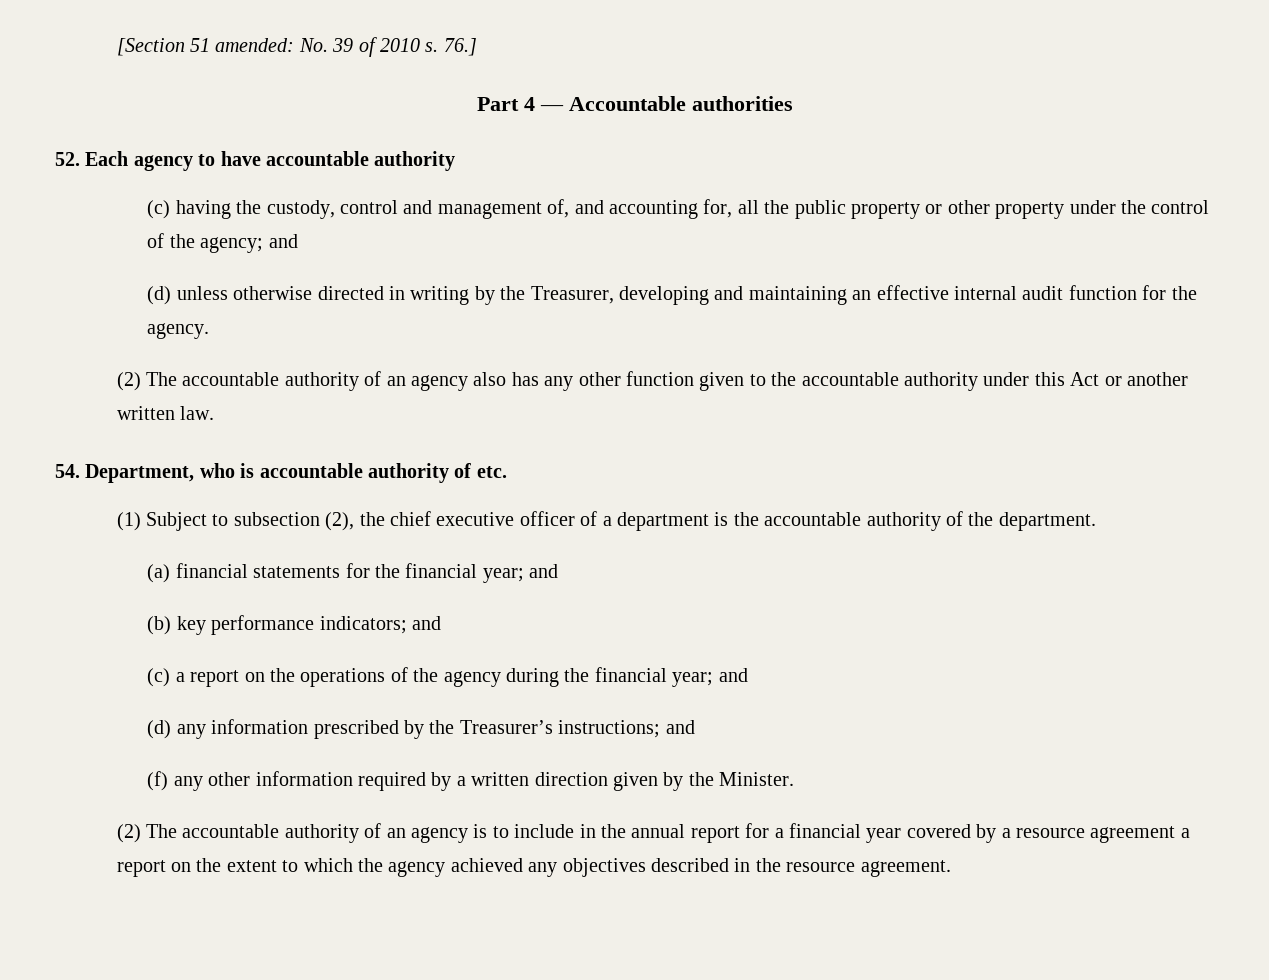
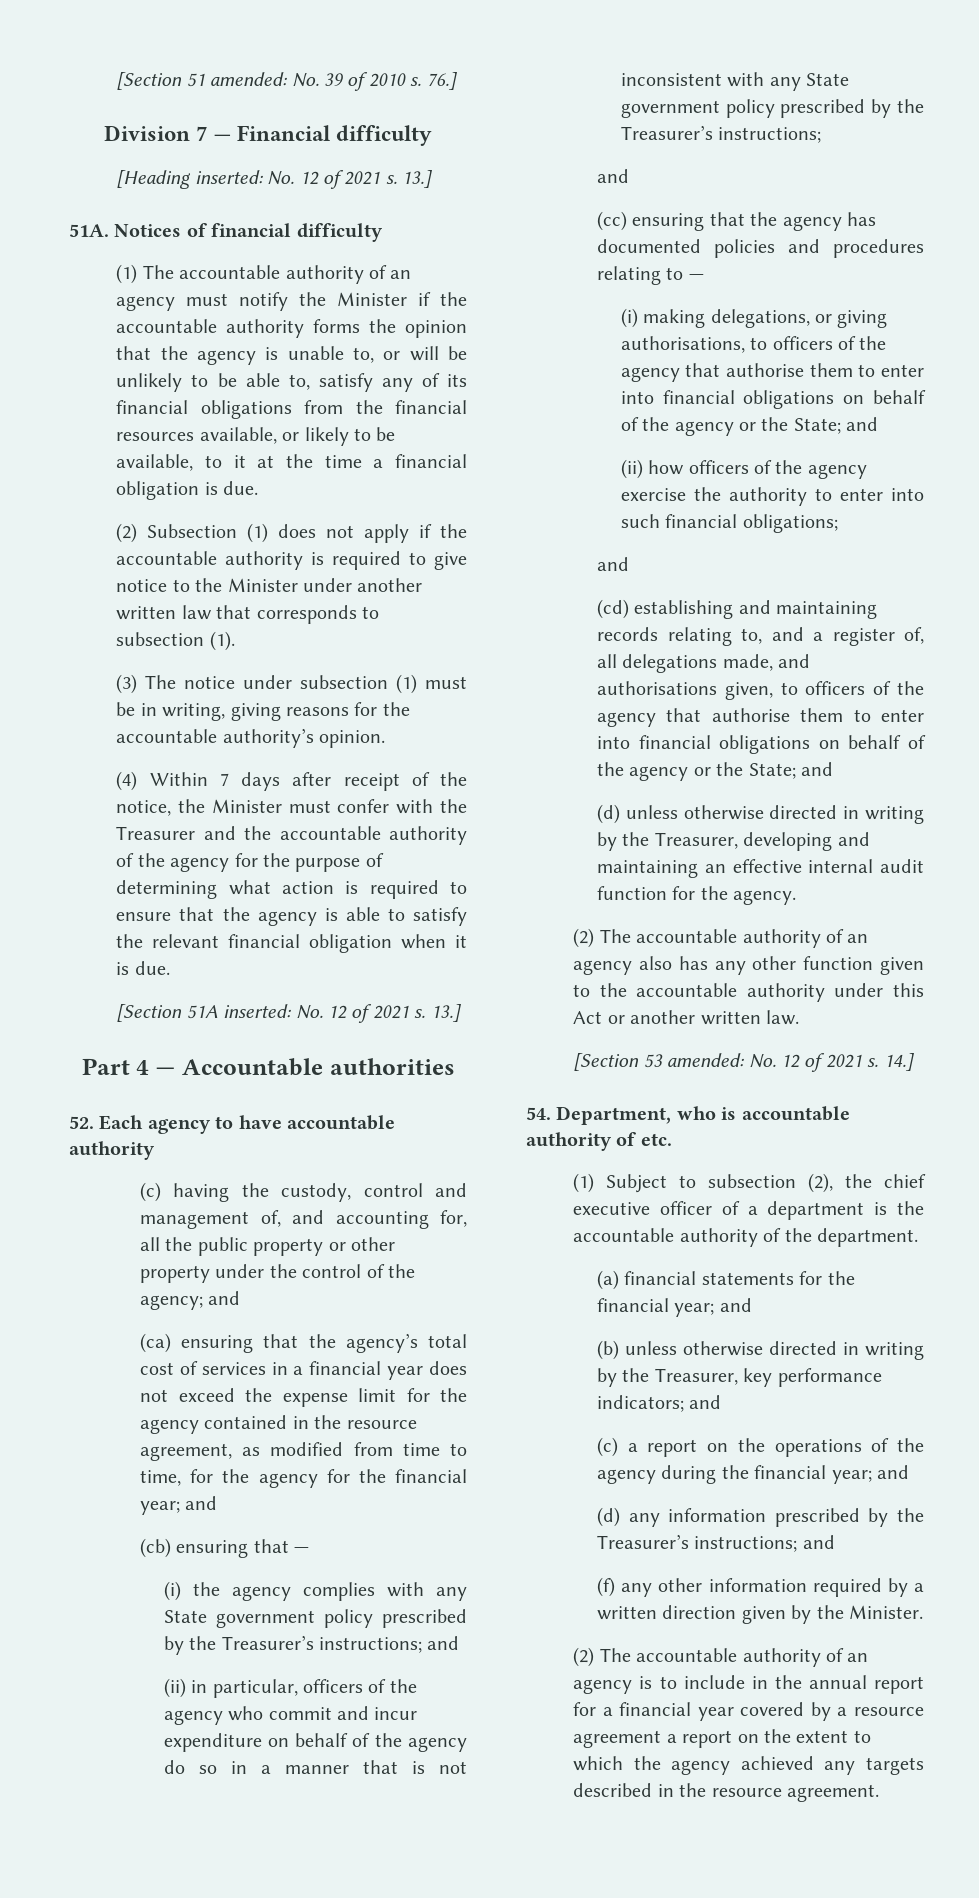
+ Division 7 — Financial difficulty
+ [Heading inserted: No. 12 of 2021 s. 13.]
+ 51A. Notices of financial difficulty
+ (1) The accountable authority of an agency must notify the Minister if the accountable authority forms the opinion that the agency is unable to, or will be unlikely to be able to, satisfy any of its financial obligations from the financial resources available, or likely to be available, to it at the time a financial obligation is due.
+ (2) Subsection (1) does not apply if the accountable authority is required to give notice to the Minister under another written law that corresponds to subsection (1).
+ (3) The notice under subsection (1) must be in writing, giving reasons for the accountable authority’s opinion.
+ (4) Within 7 days after receipt of the notice, the Minister must confer with the Treasurer and the accountable authority of the agency for the purpose of determining what action is required to ensure that the agency is able to satisfy the relevant financial obligation when it is due.
+ [Section 51A inserted: No. 12 of 2021 s. 13.]
+ (ca) ensuring that the agency’s total cost of services in a financial year does not exceed the expense limit for the agency contained in the resource agreement, as modified from time to time, for the agency for the financial year; and
+ (cb) ensuring that —
+ (i) the agency complies with any State government policy prescribed by the Treasurer’s instructions; and
+ (ii) in particular, officers of the agency who commit and incur expenditure on behalf of the agency do so in a manner that is not inconsistent with any State government policy prescribed by the Treasurer’s instructions;
+ and
+ (cc) ensuring that the agency has documented policies and procedures relating to —
+ (i) making delegations, or giving authorisations, to officers of the agency that authorise them to enter into financial obligations on behalf of the agency or the State; and
+ (ii) how officers of the agency exercise the authority to enter into such financial obligations;
+ and
+ (cd) establishing and maintaining records relating to, and a register of, all delegations made, and authorisations given, to officers of the agency that authorise them to enter into financial obligations on behalf of the agency or the State; and
+ [Section 53 amended: No. 12 of 2021 s. 14.]
- (b) key performance indicators; and
+ (b) unless otherwise directed in writing by the Treasurer, key performance indicators; and
- (2) The accountable authority of an agency is to include in the annual report for a financial year covered by a resource agreement a report on the extent to which the agency achieved any objectives described in the resource agreement.
+ (2) The accountable authority of an agency is to include in the annual report for a financial year covered by a resource agreement a report on the extent to which the agency achieved any targets described in the resource agreement.

